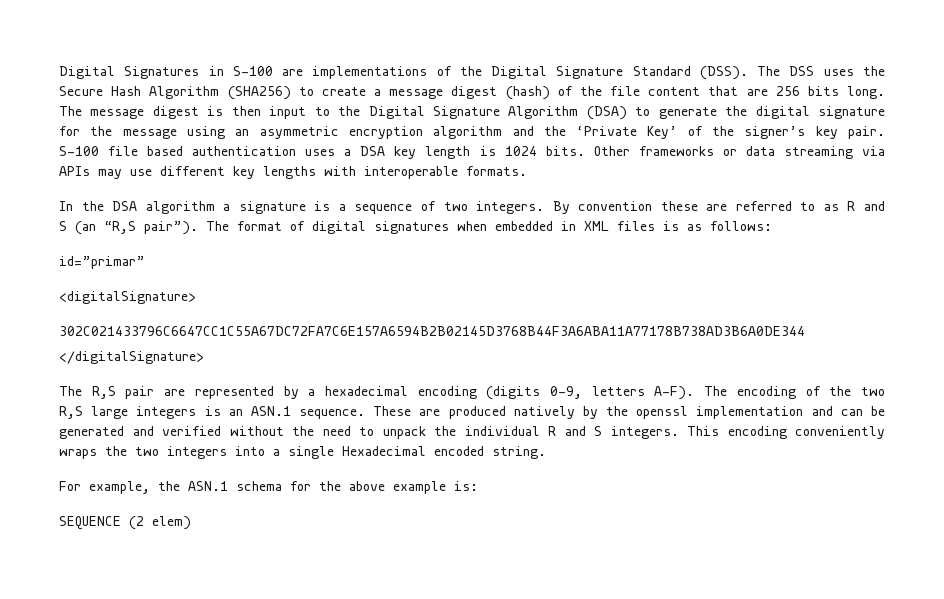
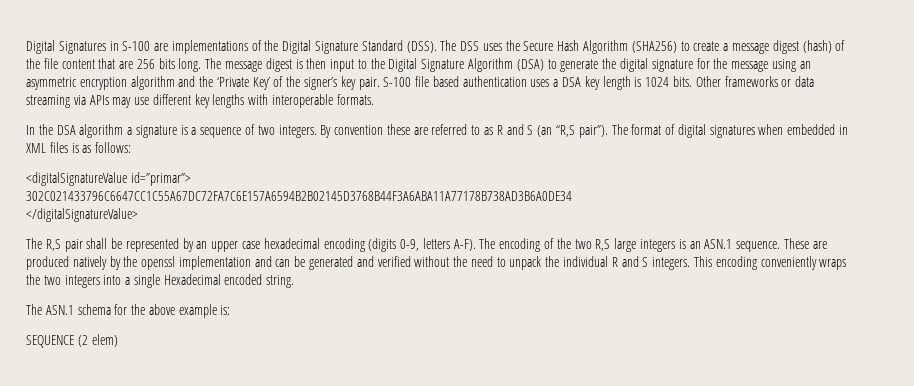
- id=”primar”
- <digitalSignature>
- 302C021433796C6647CC1C55A67DC72FA7C6E157A6594B2B02145D3768B44F3A6ABA11A77178B738AD3B6A0DE344
- </digitalSignature>
+ <digitalSignatureValue id=”primar”>
+ 302C021433796C6647CC1C55A67DC72FA7C6E157A6594B2B02145D3768B44F3A6ABA11A77178B738AD3B6A0DE34
+ </digitalSignatureValue>
- The R,S pair are represented by a hexadecimal encoding (digits 0-9, letters A-F).
+ The R,S pair shall be represented by an upper case hexadecimal encoding (digits 0-9, letters A-F).
- For example, the ASN.1 schema for the above example is:
+ The ASN.1 schema for the above example is:

